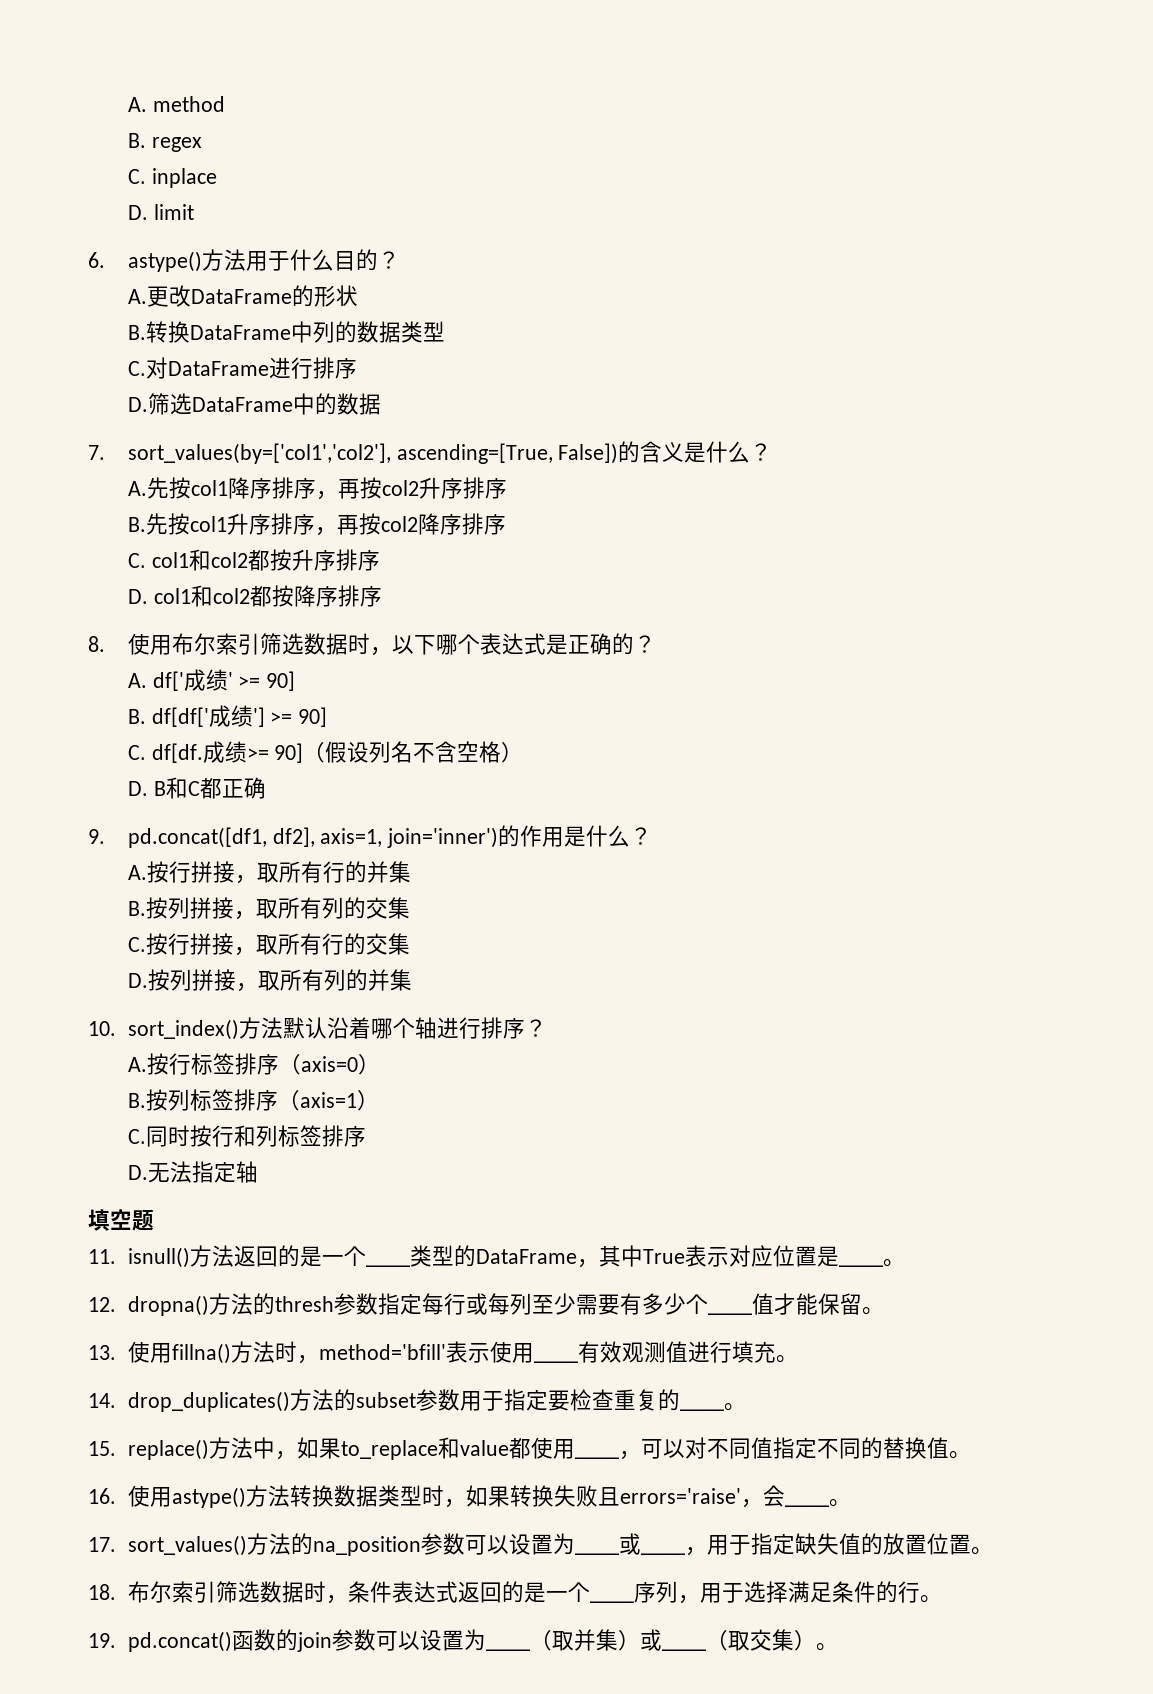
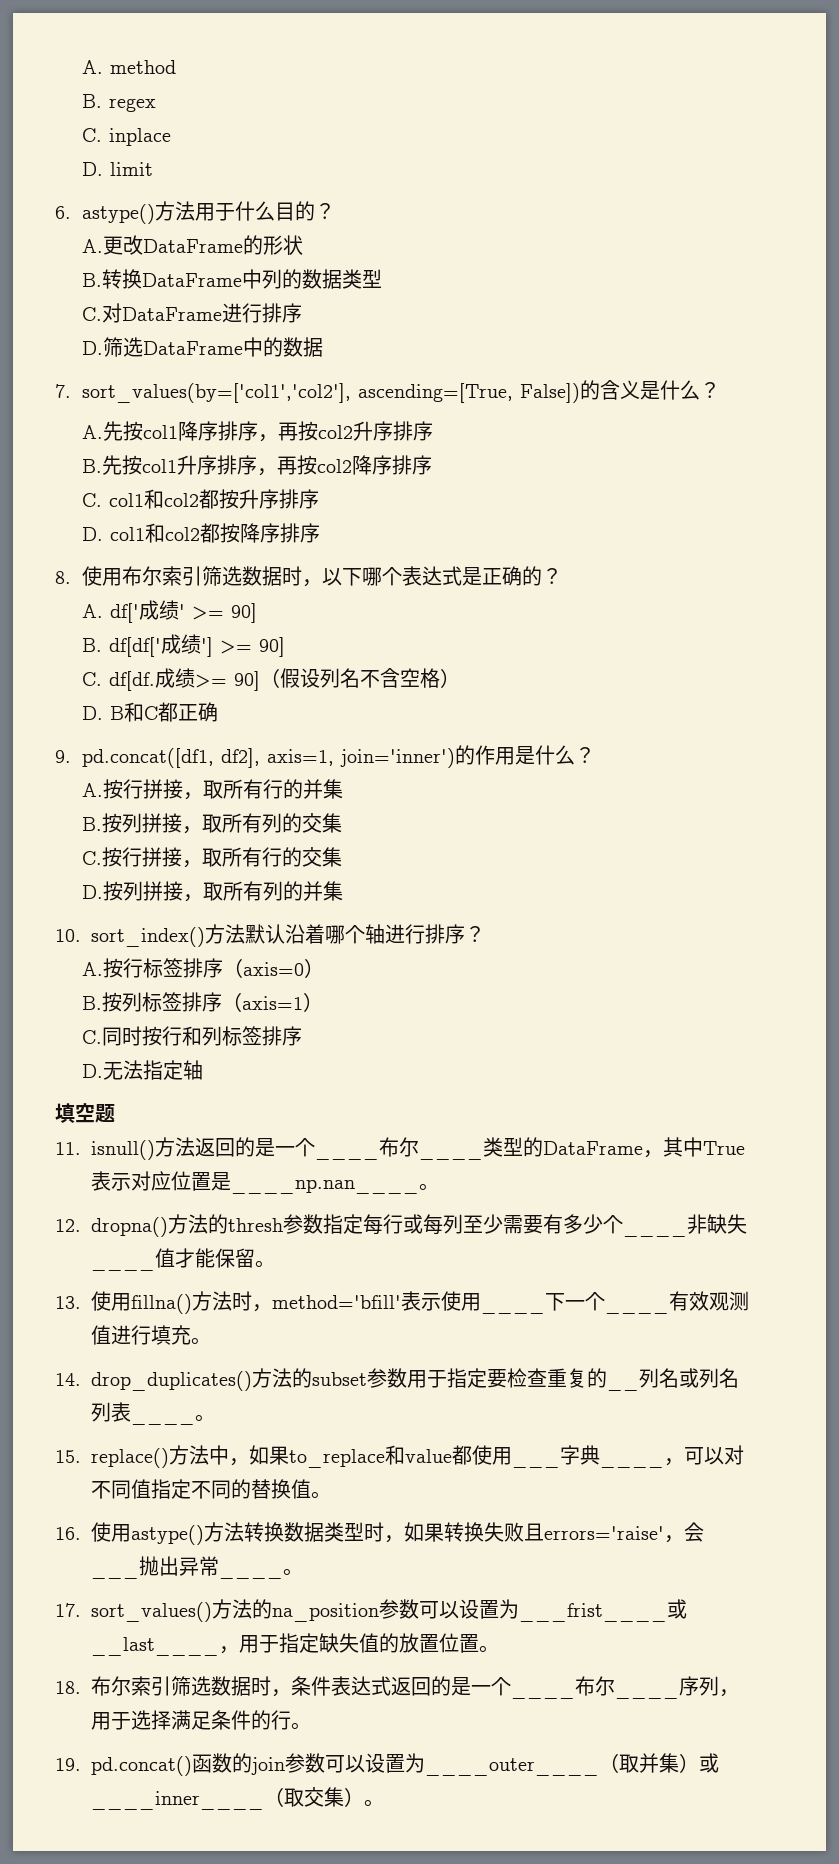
- 11. isnull()方法返回的是一个____类型的DataFrame，其中True表示对应位置是____。
+ 11. isnull()方法返回的是一个____布尔____类型的DataFrame，其中True表示对应位置是____np.nan____。
- 12. dropna()方法的thresh参数指定每行或每列至少需要有多少个____值才能保留。
+ 12. dropna()方法的thresh参数指定每行或每列至少需要有多少个____非缺失____值才能保留。
- 13.使用fillna()方法时，method='bfill'表示使用____有效观测值进行填充。
+ 13.使用fillna()方法时，method='bfill'表示使用____下一个____有效观测值进行填充。
- 14. drop_duplicates()方法的subset参数用于指定要检查重复的____。
+ 14. drop_duplicates()方法的subset参数用于指定要检查重复的__列名或列名列表____。
- 15. replace()方法中，如果to_replace和value都使用____，可以对不同值指定不同的替换值。
+ 15. replace()方法中，如果to_replace和value都使用___字典____，可以对不同值指定不同的替换值。
- 16.使用astype()方法转换数据类型时，如果转换失败且errors='raise'，会____。
+ 16.使用astype()方法转换数据类型时，如果转换失败且errors='raise'，会___抛出异常____。
- 17. sort_values()方法的na_position参数可以设置为____或____，用于指定缺失值的放置位置。
+ 17. sort_values()方法的na_position参数可以设置为___frist____或__last____，用于指定缺失值的放置位置。
- 18.布尔索引筛选数据时，条件表达式返回的是一个____序列，用于选择满足条件的行。
+ 18.布尔索引筛选数据时，条件表达式返回的是一个____布尔____序列，用于选择满足条件的行。
- 19. pd.concat()函数的join参数可以设置为____（取并集）或____（取交集）。
+ 19. pd.concat()函数的join参数可以设置为____outer____（取并集）或____inner____（取交集）。

